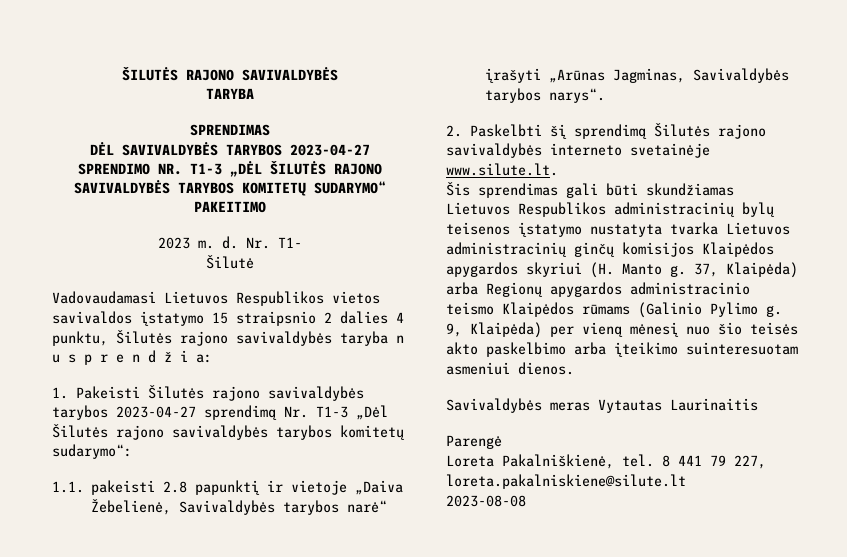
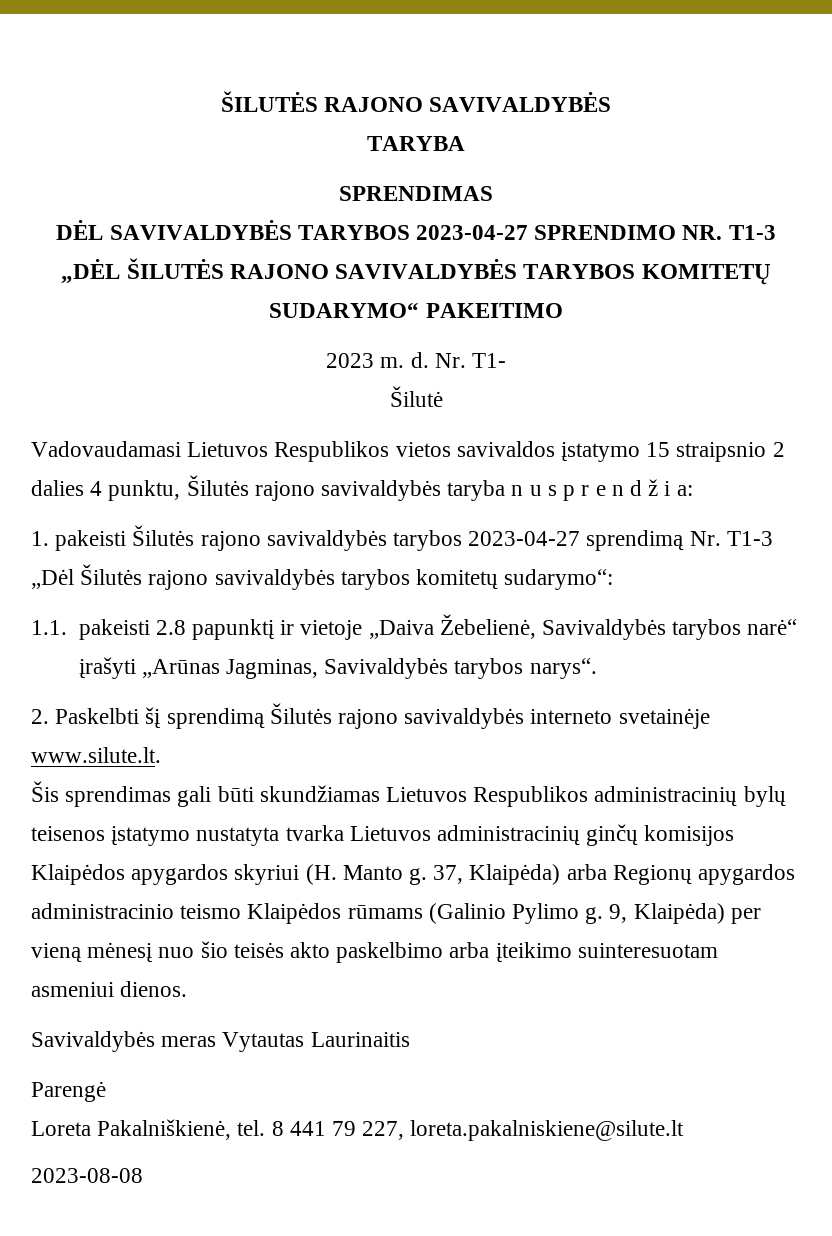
- 1. Pakeisti Šilutės rajono savivaldybės tarybos 2023-04-27 sprendimą Nr. T1-3 „Dėl Šilutės rajono savivaldybės tarybos komitetų sudarymo“:
+ 1. pakeisti Šilutės rajono savivaldybės tarybos 2023-04-27 sprendimą Nr. T1-3 „Dėl Šilutės rajono savivaldybės tarybos komitetų sudarymo“:

